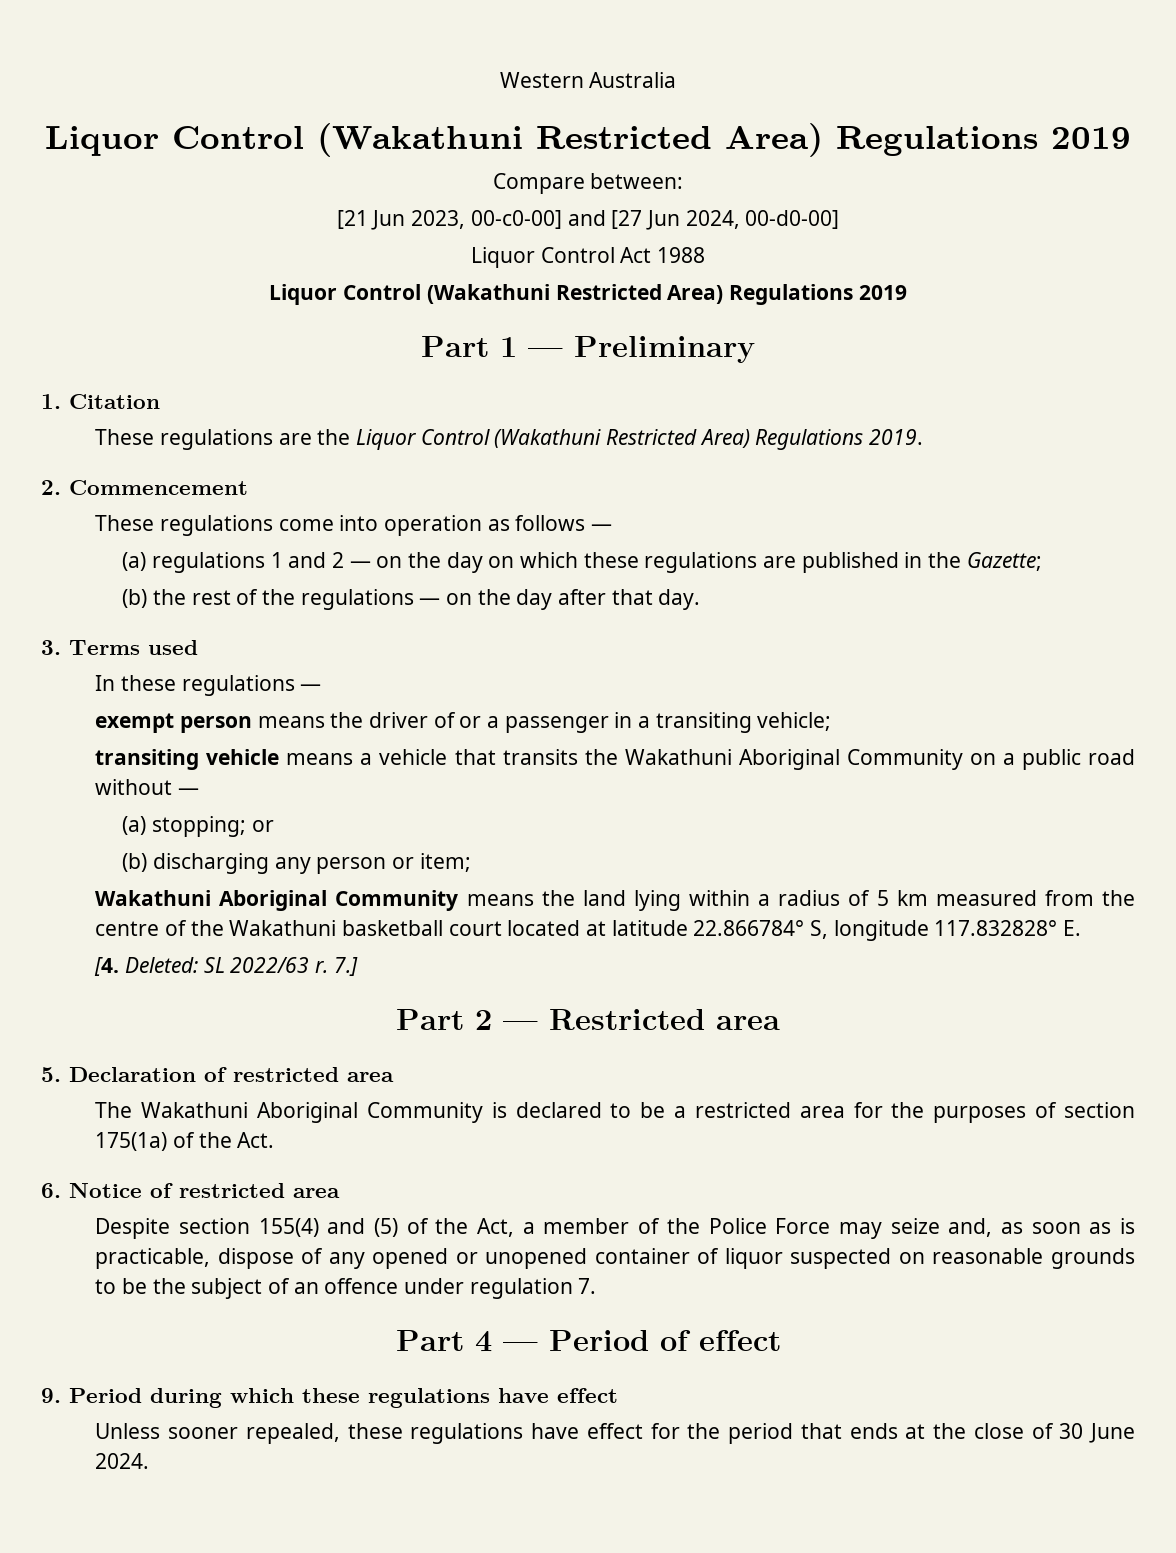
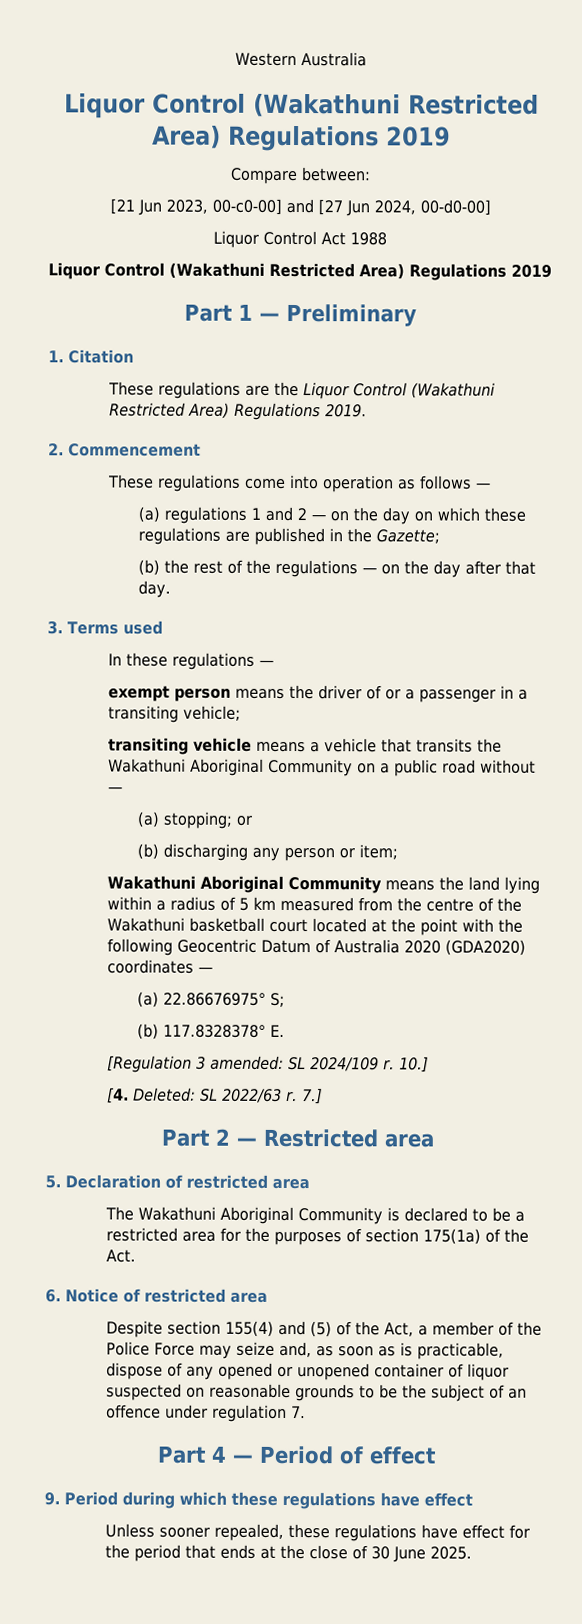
- Wakathuni Aboriginal Community means the land lying within a radius of 5 km measured from the centre of the Wakathuni basketball court located at latitude 22.866784° S, longitude 117.832828° E.
+ Wakathuni Aboriginal Community means the land lying within a radius of 5 km measured from the centre of the Wakathuni basketball court located at the point with the following Geocentric Datum of Australia 2020 (GDA2020) coordinates —
+ (a) 22.86676975° S;
+ (b) 117.8328378° E.
+ [Regulation 3 amended: SL 2024/109 r. 10.]
- Unless sooner repealed, these regulations have effect for the period that ends at the close of 30 June 2024.
+ Unless sooner repealed, these regulations have effect for the period that ends at the close of 30 June 2025.

